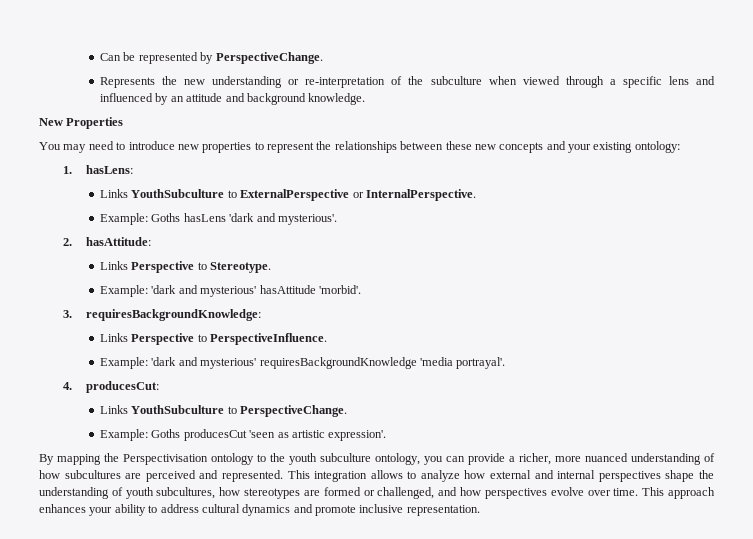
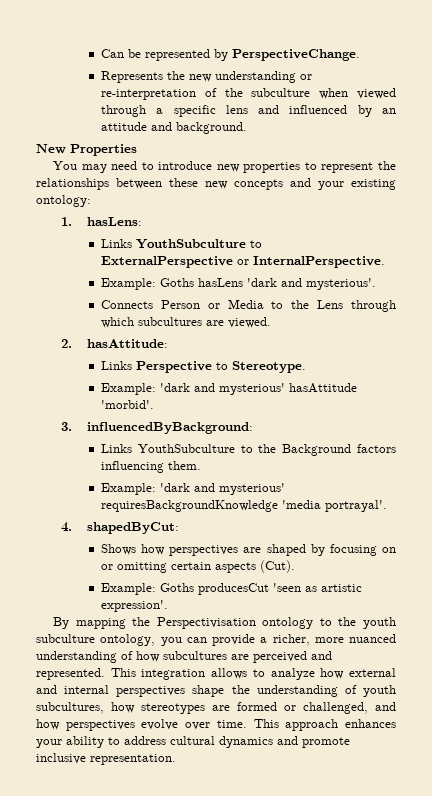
- Represents the new understanding or re-interpretation of the subculture when viewed through a specific lens and influenced by an attitude and background knowledge.
+ Represents the new understanding or re-interpretation of the subculture when viewed through a specific lens and influenced by an attitude and background.
+ Connects Person or Media to the Lens through which subcultures are viewed.
- 3. requiresBackgroundKnowledge:
- Links Perspective to PerspectiveInfluence.
+ 3. influencedByBackground:
+ Links YouthSubculture to the Background factors influencing them.
- 4. producesCut:
- Links YouthSubculture to PerspectiveChange.
+ 4. shapedByCut:
+ Shows how perspectives are shaped by focusing on or omitting certain aspects (Cut).

